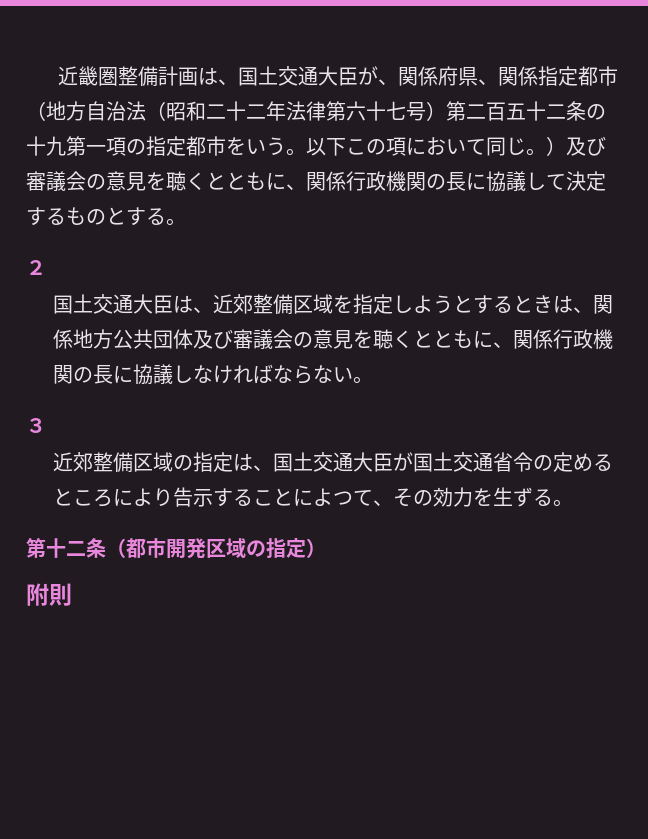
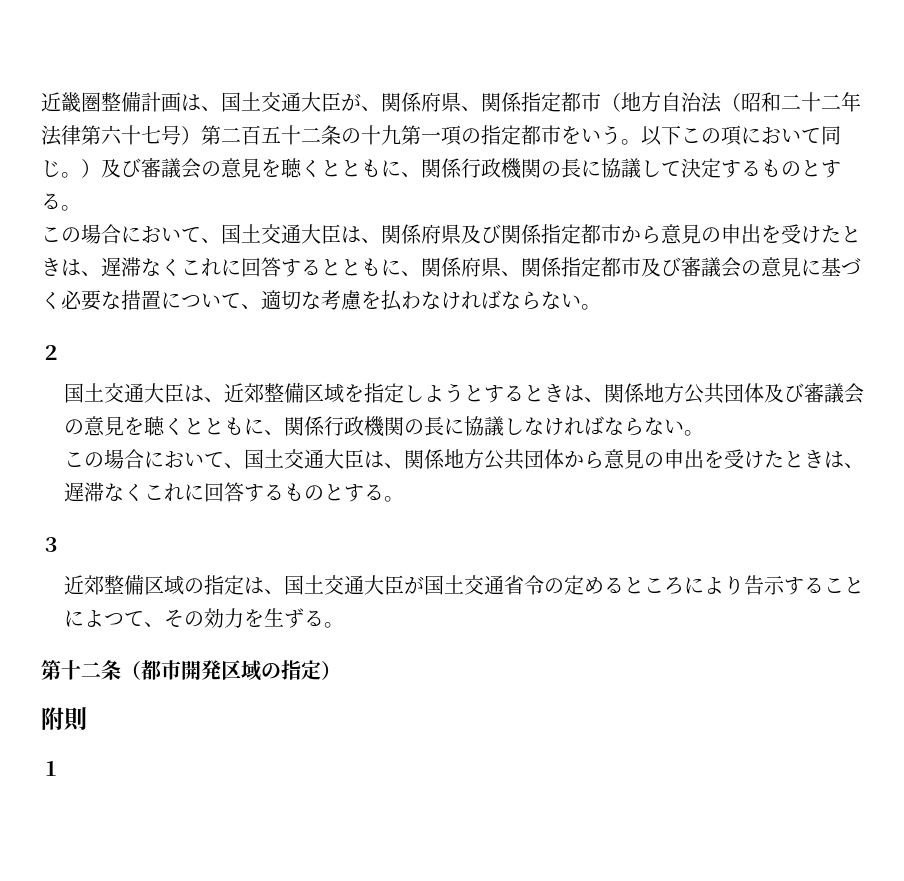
+ この場合において、国土交通大臣は、関係府県及び関係指定都市から意見の申出を受けたときは、遅滞なくこれに回答するとともに、関係府県、関係指定都市及び審議会の意見に基づく必要な措置について、適切な考慮を払わなければならない。
+ この場合において、国土交通大臣は、関係地方公共団体から意見の申出を受けたときは、遅滞なくこれに回答するものとする。
+ １

